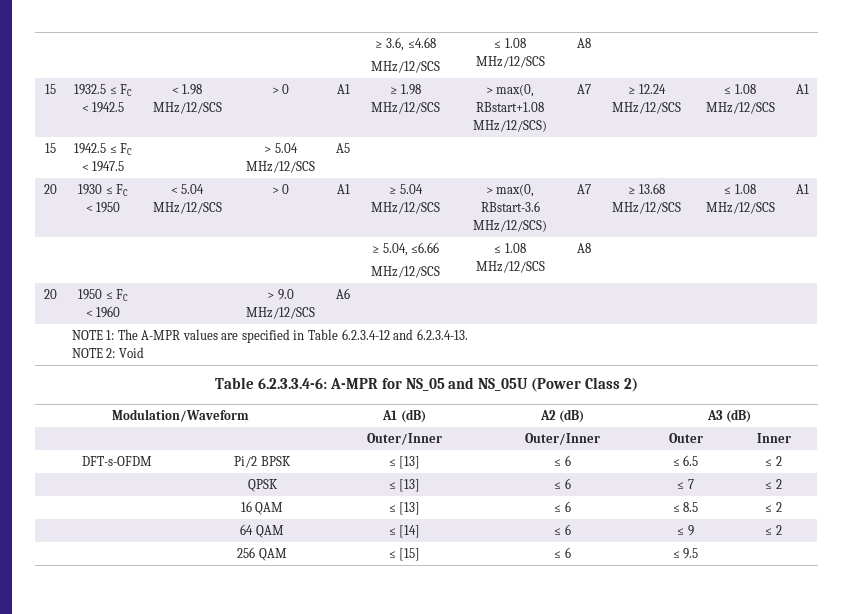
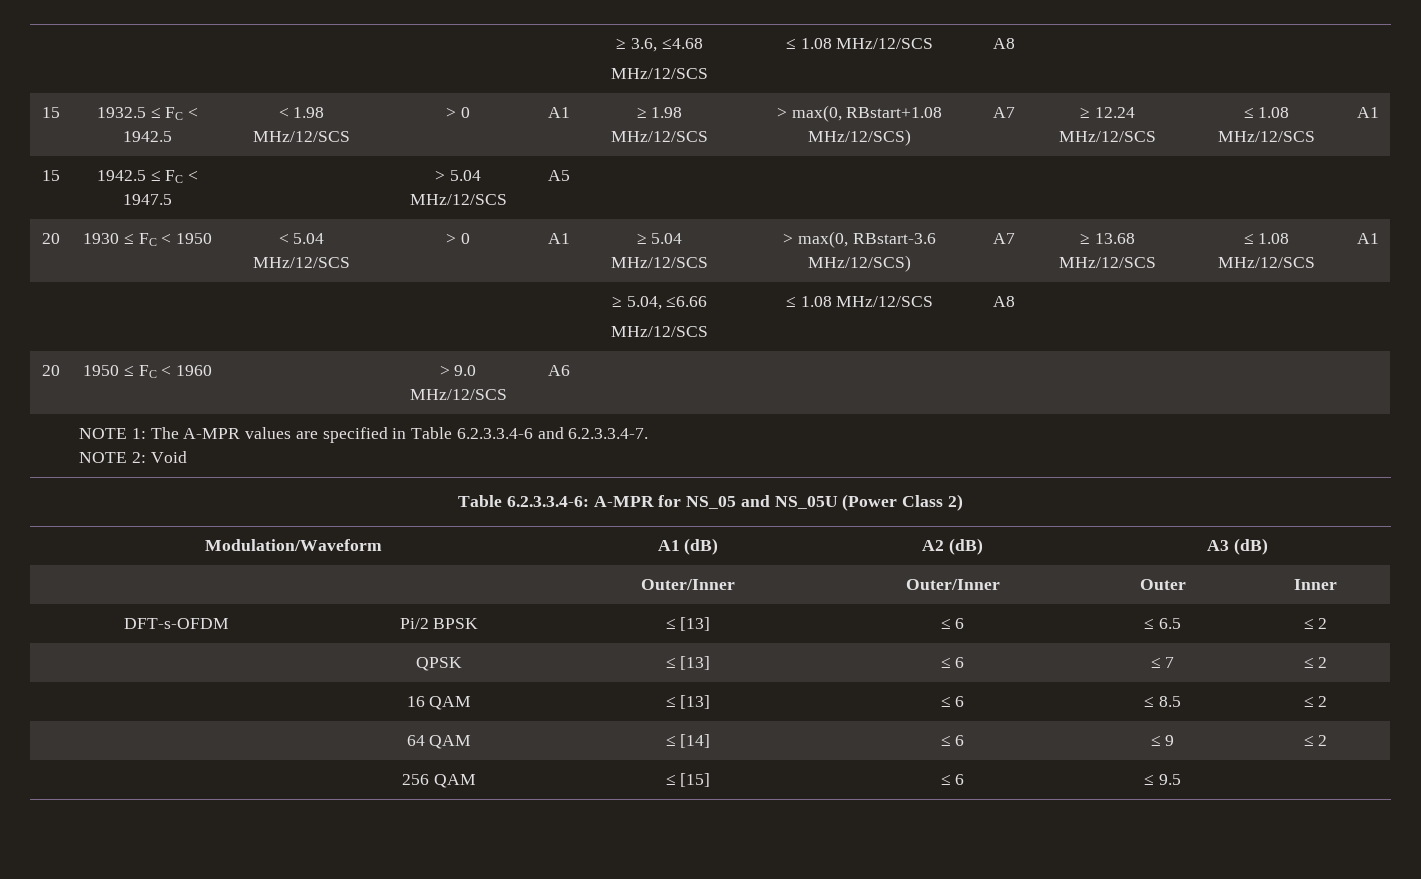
- NOTE 1: The A-MPR values are specified in Table 6.2.3.4-12 and 6.2.3.4-13.
+ NOTE 1: The A-MPR values are specified in Table 6.2.3.3.4-6 and 6.2.3.3.4-7.

